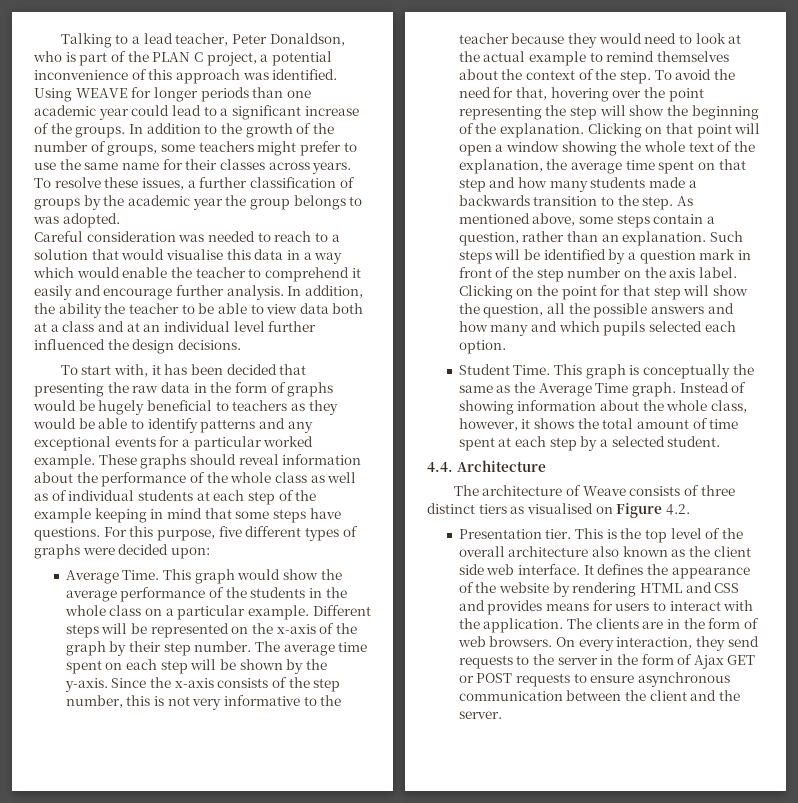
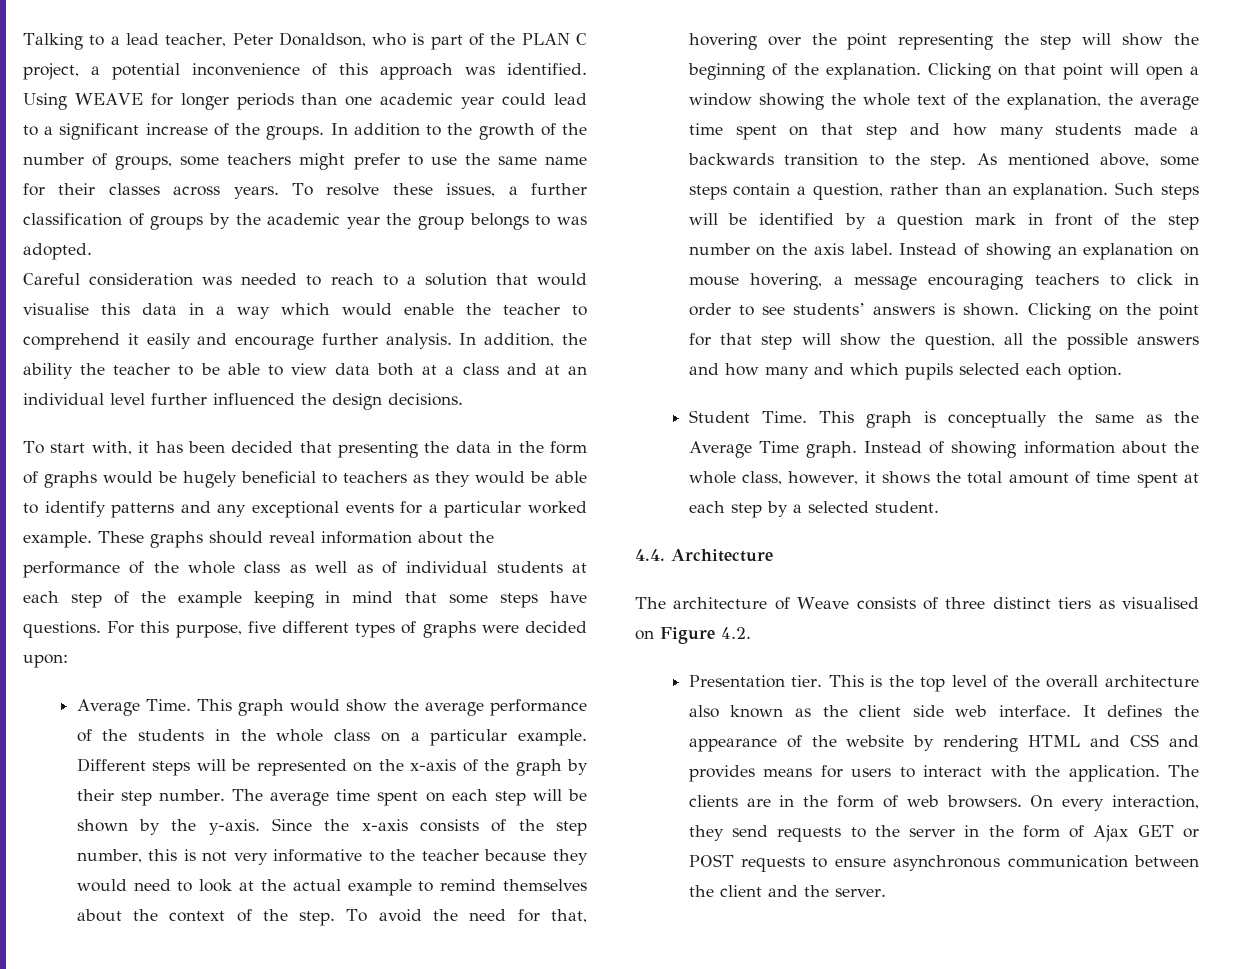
- To start with, it has been decided that presenting the raw data in the form of graphs would be hugely beneficial to teachers as they would be able to identify patterns and any exceptional events for a particular worked example.
+ To start with, it has been decided that presenting the data in the form of graphs would be hugely beneficial to teachers as they would be able to identify patterns and any exceptional events for a particular worked example.
+ Instead of showing an explanation on mouse hovering, a message encouraging teachers to click in order to see students’ answers is shown.

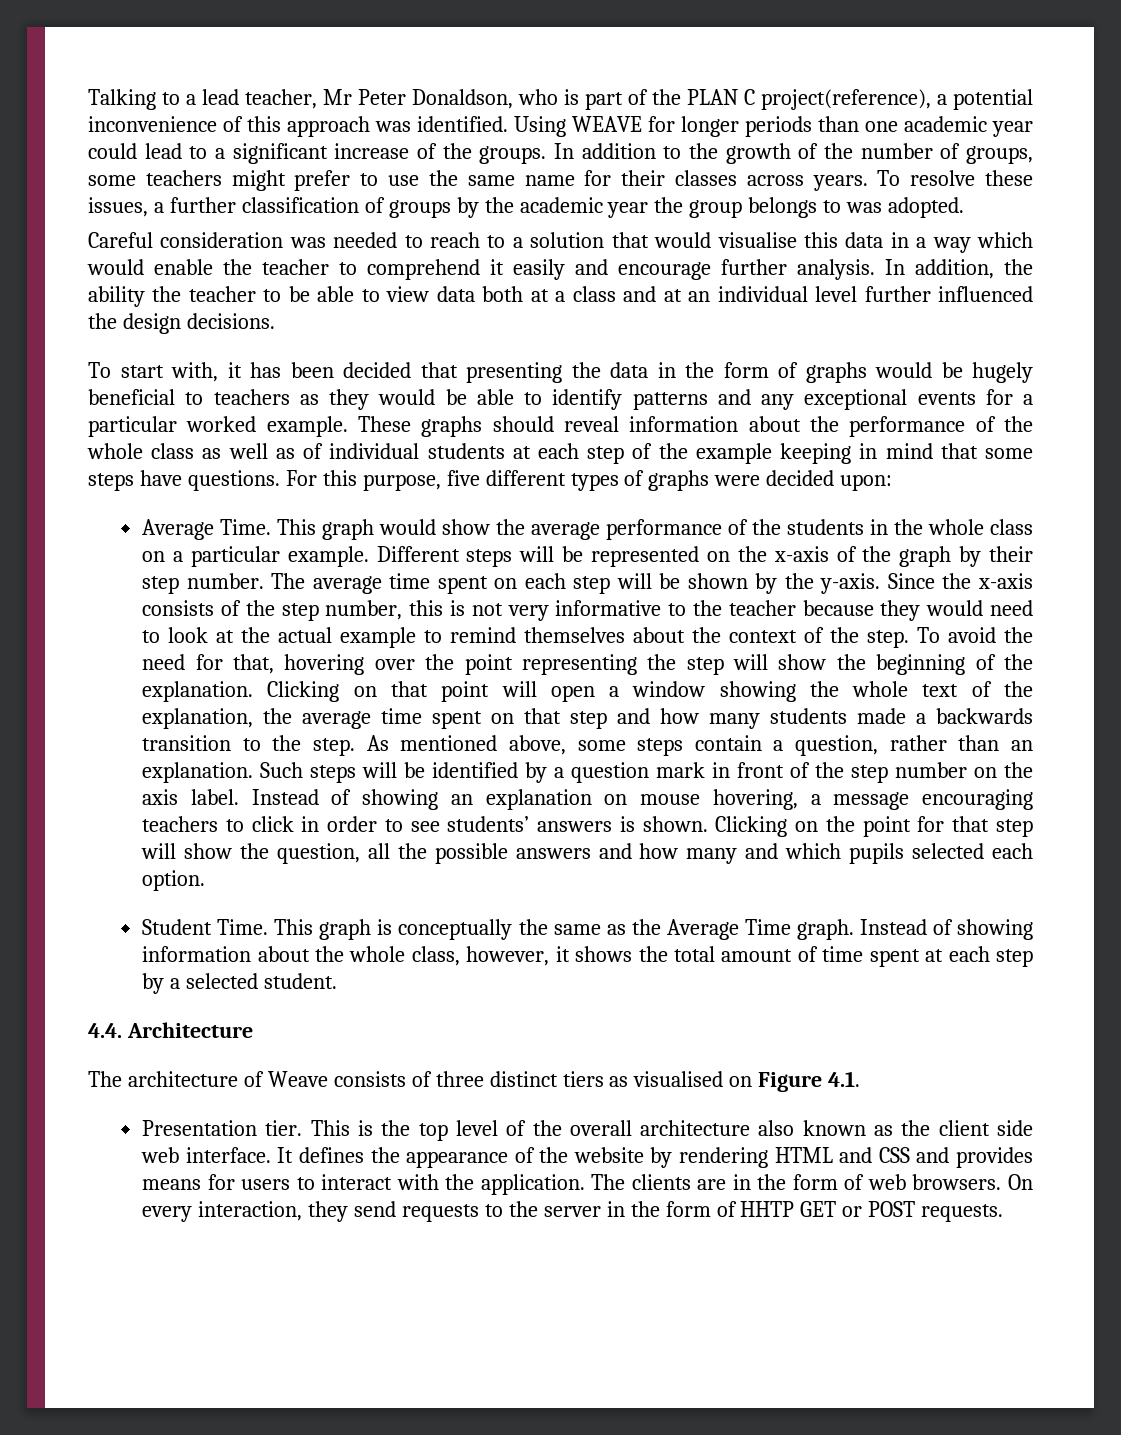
- Talking to a lead teacher, Peter Donaldson, who is part of the PLAN C project, a potential inconvenience of this approach was identified.
+ Talking to a lead teacher, Mr Peter Donaldson, who is part of the PLAN C project(reference), a potential inconvenience of this approach was identified.
- The architecture of Weave consists of three distinct tiers as visualised on Figure 4.2.
+ The architecture of Weave consists of three distinct tiers as visualised on Figure 4.1.
- On every interaction, they send requests to the server in the form of Ajax GET or POST requests to ensure asynchronous communication between the client and the server.
+ On every interaction, they send requests to the server in the form of HHTP GET or POST requests.

